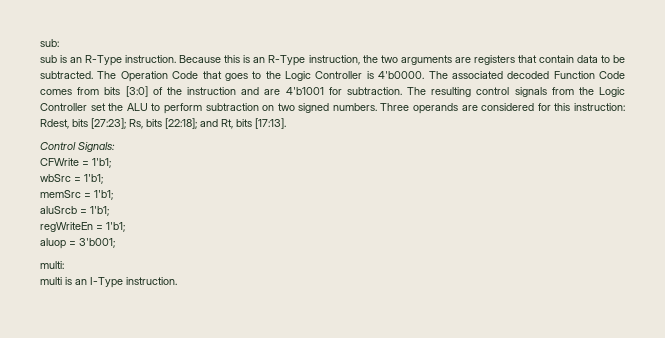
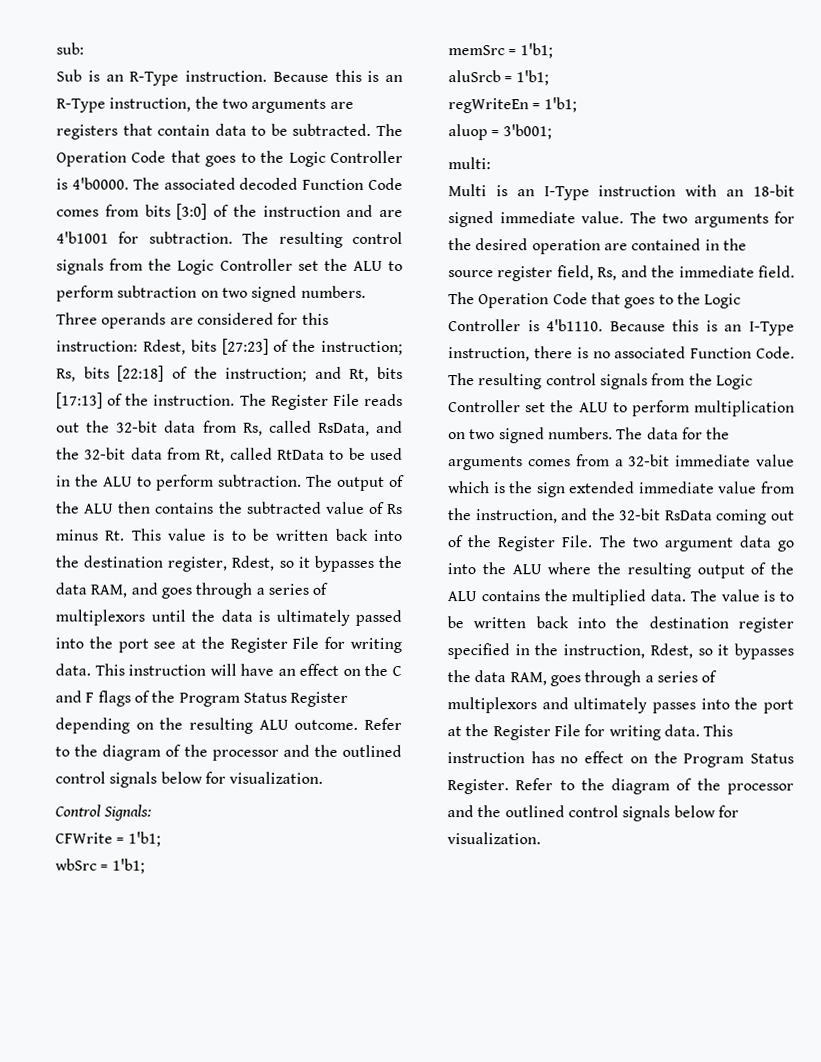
- sub is an R-Type instruction.
+ Sub is an R-Type instruction.
- Three operands are considered for this instruction: Rdest, bits [27:23]; Rs, bits [22:18]; and Rt, bits [17:13].
+ Three operands are considered for this instruction: Rdest, bits [27:23] of the instruction; Rs, bits [22:18] of the instruction; and Rt, bits [17:13] of the instruction. The Register File reads out the 32-bit data from Rs, called RsData, and the 32-bit data from Rt, called RtData to be used in the ALU to perform subtraction. The output of the ALU then contains the subtracted value of Rs minus Rt. This value is to be written back into the destination register, Rdest, so it bypasses the data RAM, and goes through a series of multiplexors until the data is ultimately passed into the port see at the Register File for writing data. This instruction will have an effect on the C and F flags of the Program Status Register depending on the resulting ALU outcome. Refer to the diagram of the processor and the outlined control signals below for visualization.
- multi is an I-Type instruction.
+ Multi is an I-Type instruction with an 18-bit signed immediate value. The two arguments for the desired operation are contained in the source register field, Rs, and the immediate field. The Operation Code that goes to the Logic Controller is 4'b1110. Because this is an I-Type instruction, there is no associated Function Code. The resulting control signals from the Logic Controller set the ALU to perform multiplication on two signed numbers. The data for the arguments comes from a 32-bit immediate value which is the sign extended immediate value from the instruction, and the 32-bit RsData coming out of the Register File. The two argument data go into the ALU where the resulting output of the ALU contains the multiplied data. The value is to be written back into the destination register specified in the instruction, Rdest, so it bypasses the data RAM, goes through a series of multiplexors and ultimately passes into the port at the Register File for writing data. This instruction has no effect on the Program Status Register. Refer to the diagram of the processor and the outlined control signals below for visualization.

